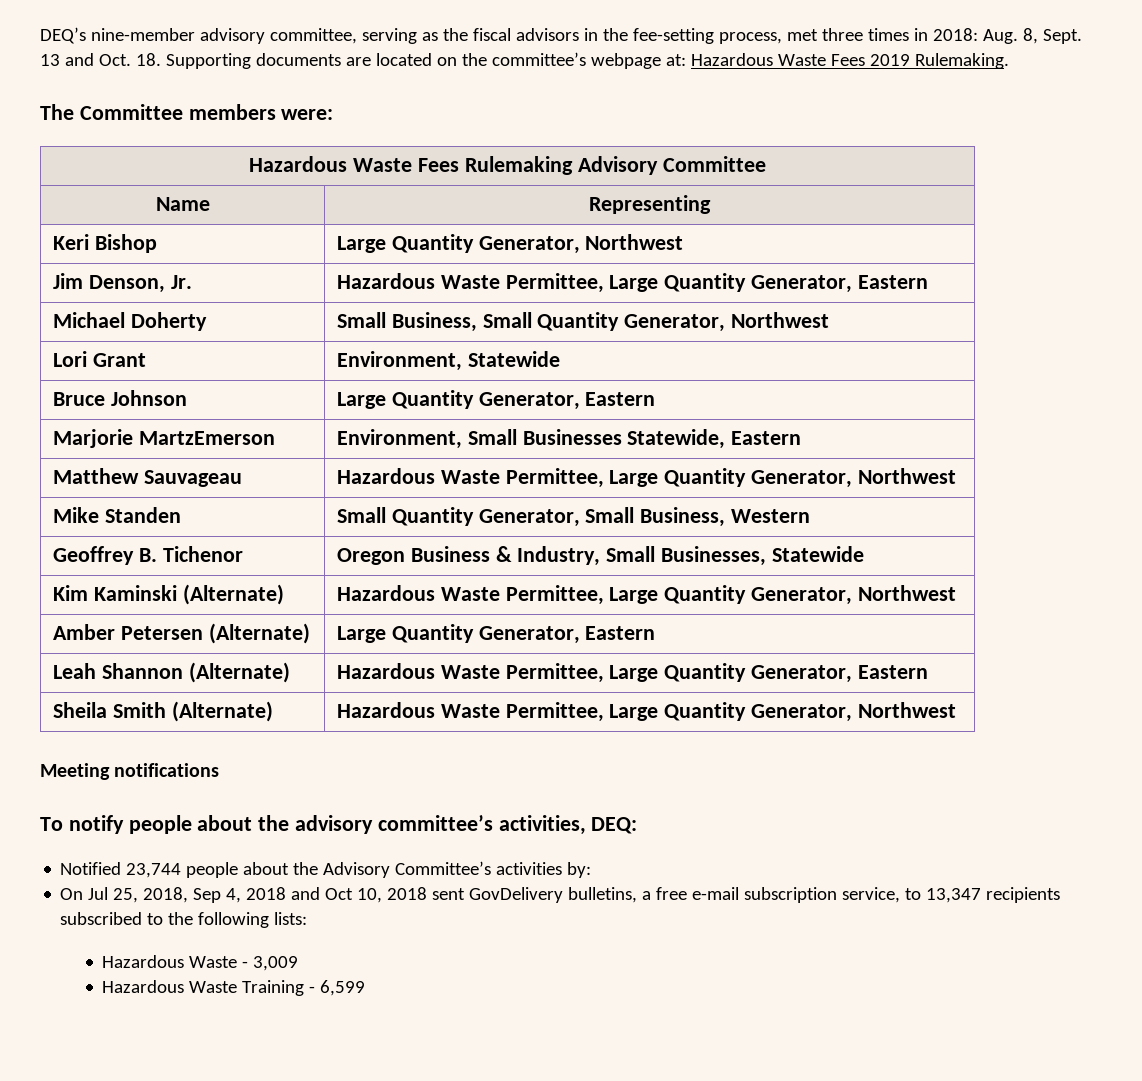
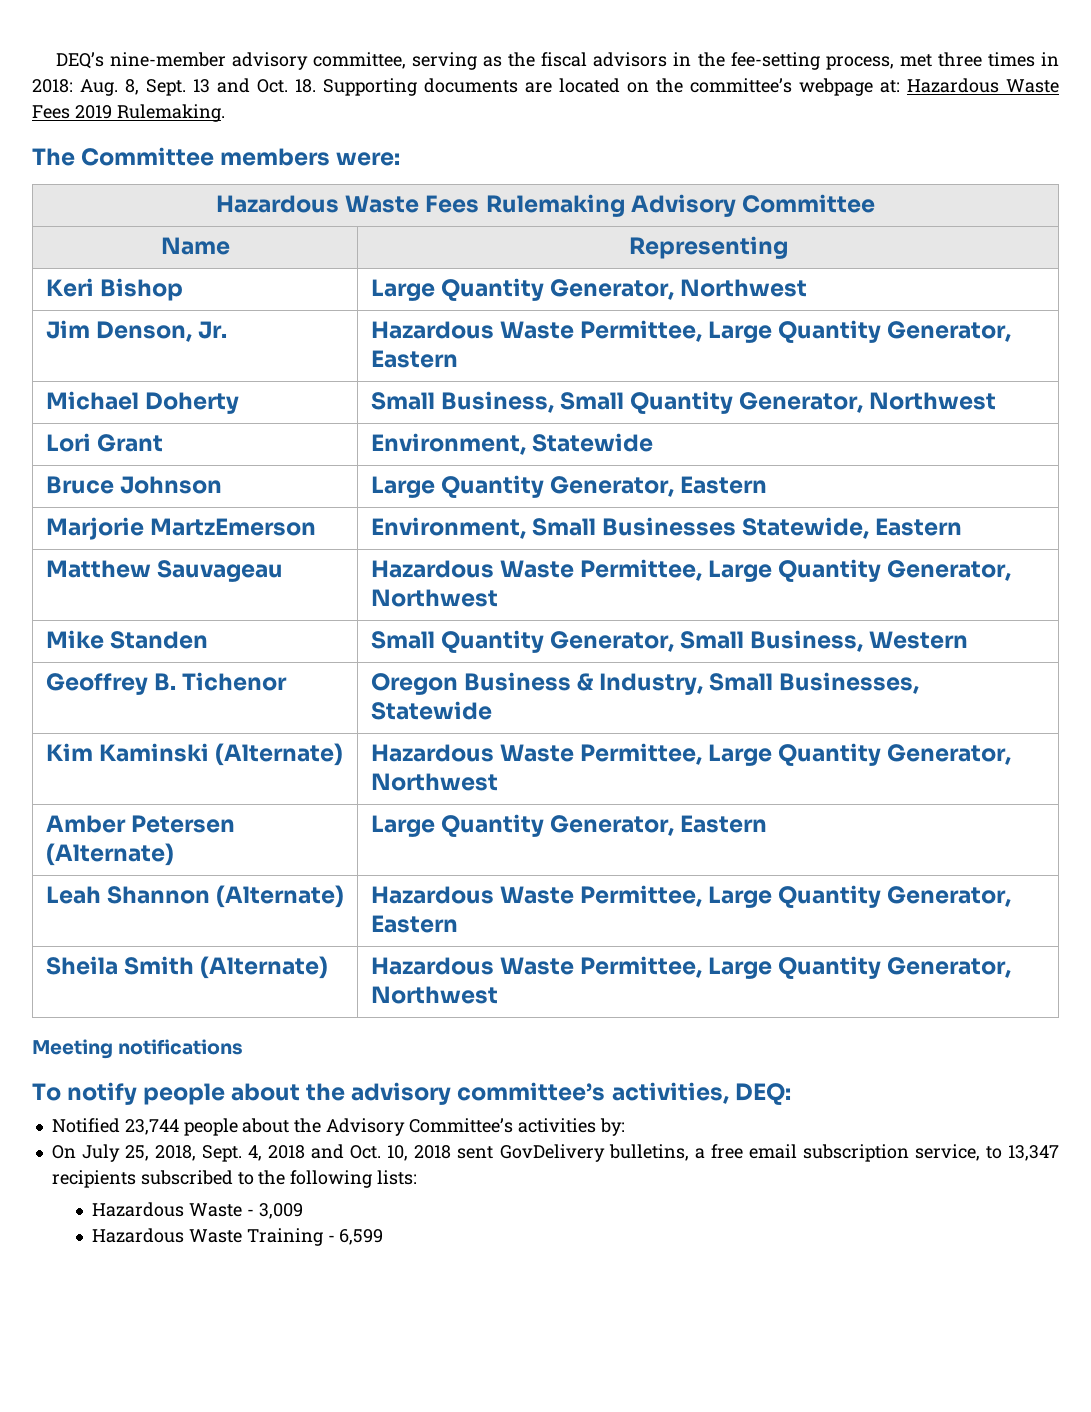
- On Jul 25, 2018, Sep 4, 2018 and Oct 10, 2018 sent GovDelivery bulletins, a free e-mail subscription service, to 13,347 recipients subscribed to the following lists:
+ On July 25, 2018, Sept. 4, 2018 and Oct. 10, 2018 sent GovDelivery bulletins, a free email subscription service, to 13,347 recipients subscribed to the following lists:

